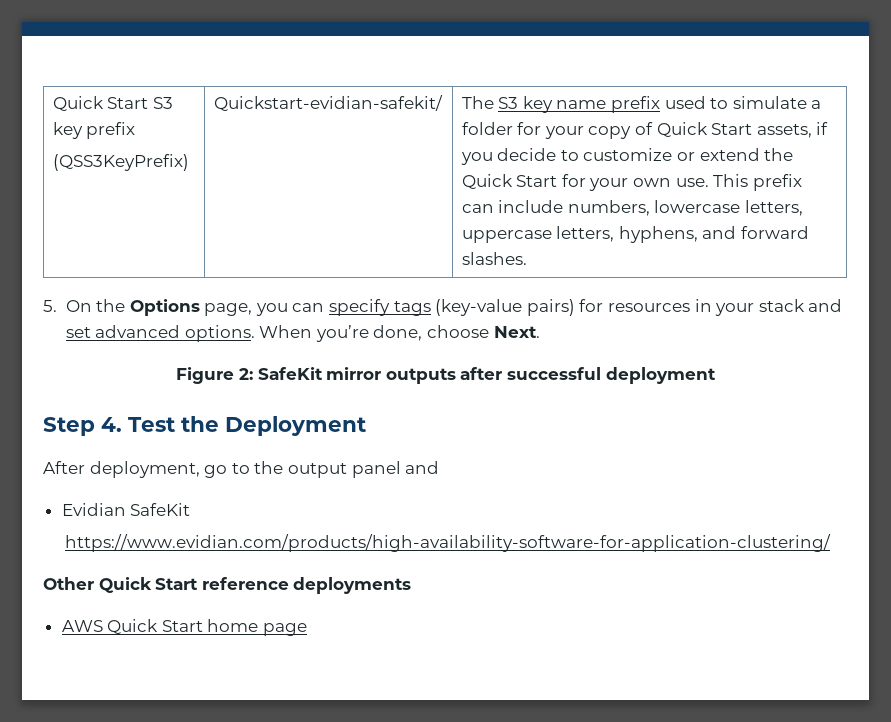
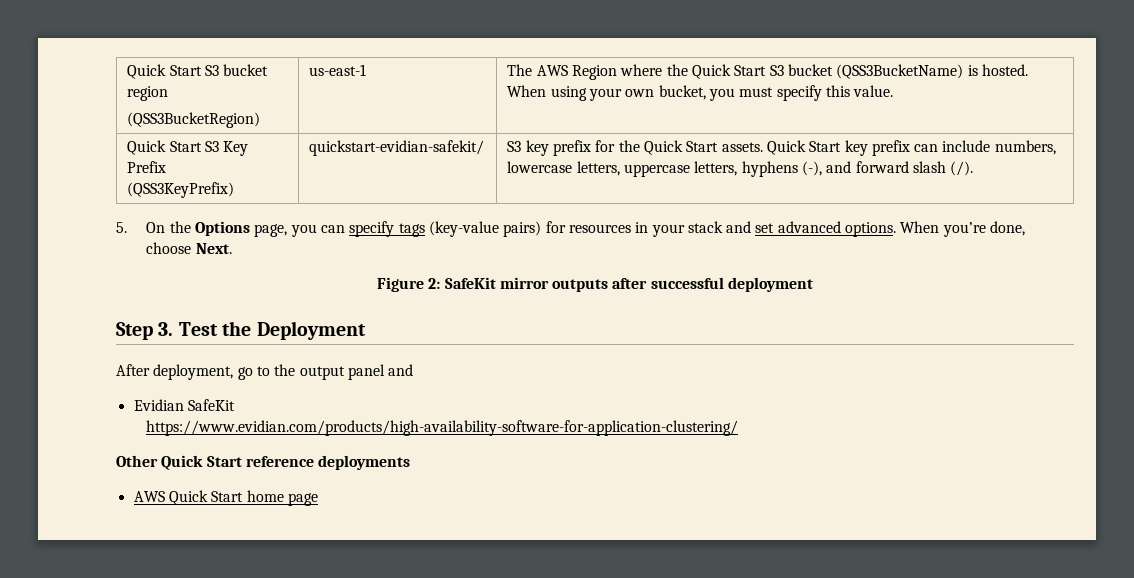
- Quick Start S3 key prefix
- (QSS3KeyPrefix) | Quickstart-evidian-safekit/ | The S3 key name prefix used to simulate a folder for your copy of Quick Start assets, if you decide to customize or extend the Quick Start for your own use. This prefix can include numbers, lowercase letters, uppercase letters, hyphens, and forward slashes.
+ Quick Start S3 bucket region
+ (QSS3BucketRegion) | us-east-1 | The AWS Region where the Quick Start S3 bucket (QSS3BucketName) is hosted. When using your own bucket, you must specify this value.
+ Quick Start S3 Key Prefix
+ (QSS3KeyPrefix) | quickstart-evidian-safekit/ | S3 key prefix for the Quick Start assets. Quick Start key prefix can include numbers, lowercase letters, uppercase letters, hyphens (-), and forward slash (/).
- Step 4. Test the Deployment
+ Step 3. Test the Deployment

